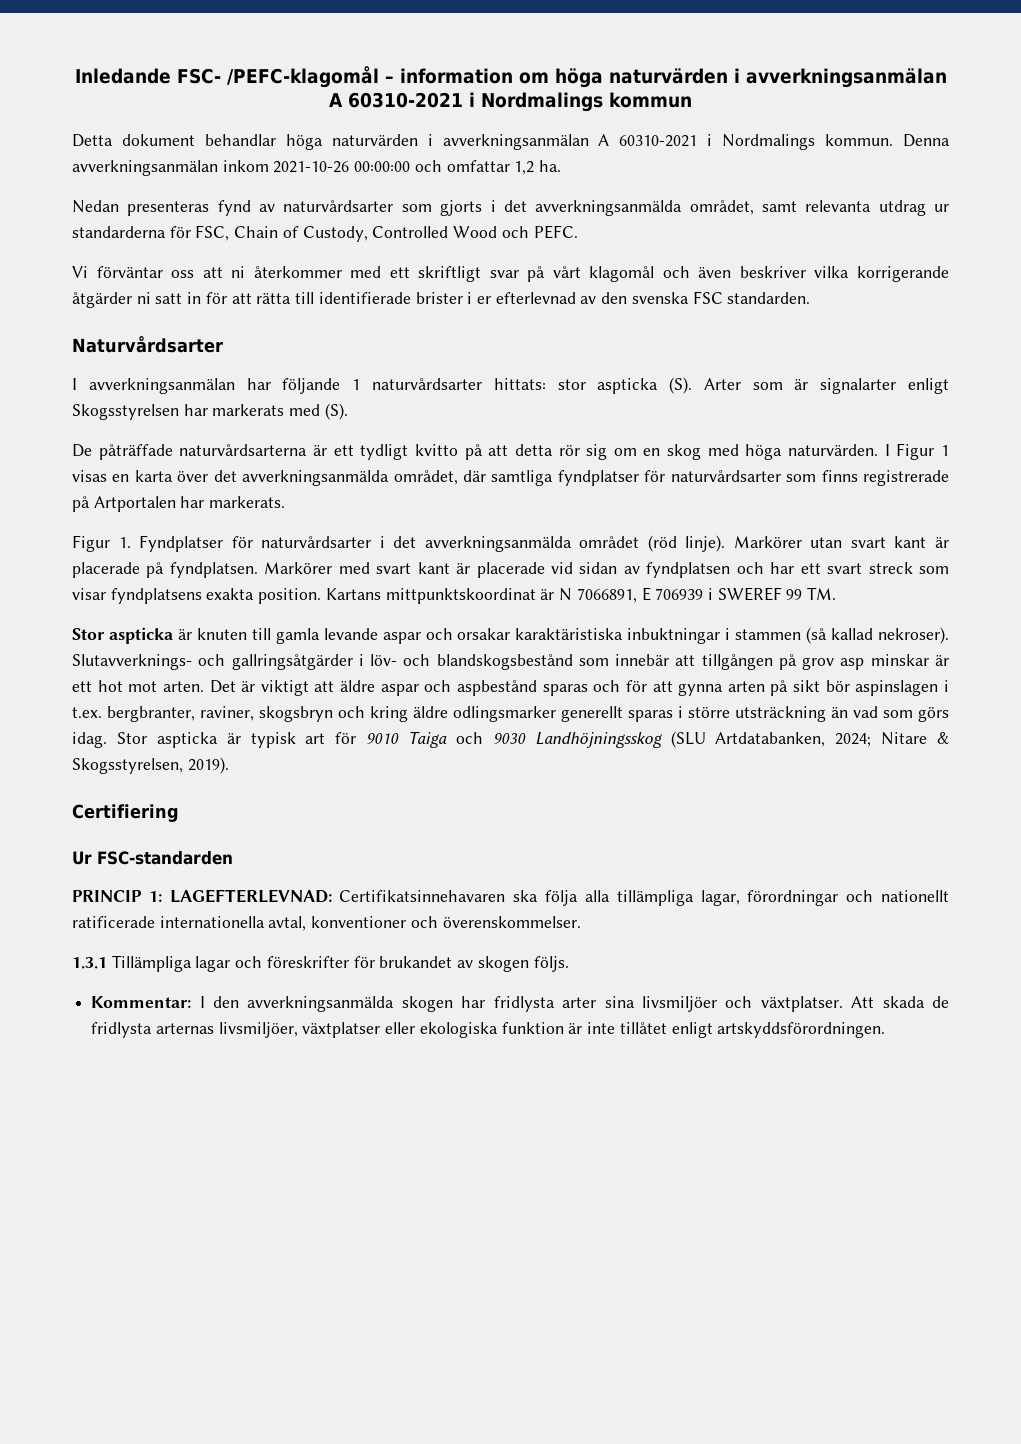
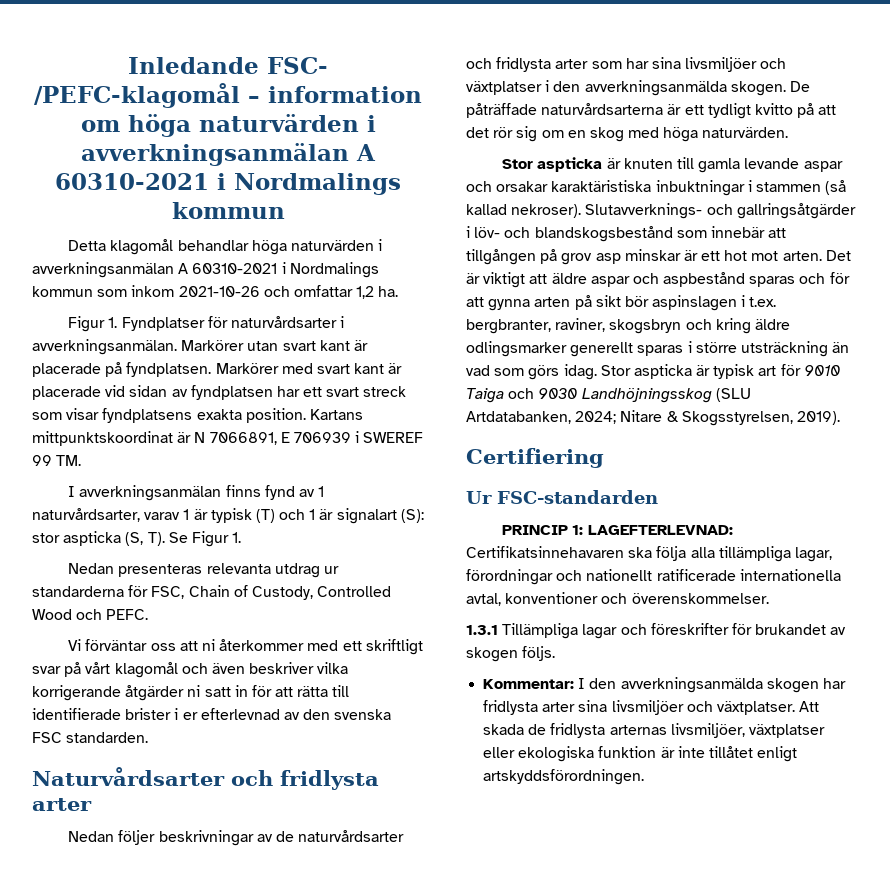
- Detta dokument behandlar höga naturvärden i avverkningsanmälan A 60310-2021 i Nordmalings kommun. Denna avverkningsanmälan inkom 2021-10-26 00:00:00 och omfattar 1,2 ha.
+ Detta klagomål behandlar höga naturvärden i avverkningsanmälan A 60310-2021 i Nordmalings kommun som inkom 2021-10-26 och omfattar 1,2 ha.
- Nedan presenteras fynd av naturvårdsarter som gjorts i det avverkningsanmälda området, samt relevanta utdrag ur standarderna för FSC, Chain of Custody, Controlled Wood och PEFC.
+ Figur 1. Fyndplatser för naturvårdsarter i avverkningsanmälan. Markörer utan svart kant är placerade på fyndplatsen. Markörer med svart kant är placerade vid sidan av fyndplatsen har ett svart streck som visar fyndplatsens exakta position. Kartans mittpunktskoordinat är N 7066891, E 706939 i SWEREF 99 TM.
+ I avverkningsanmälan finns fynd av 1 naturvårdsarter, varav 1 är typisk (T) och 1 är signalart (S): stor aspticka (S, T). Se Figur 1.
+ Nedan presenteras relevanta utdrag ur standarderna för FSC, Chain of Custody, Controlled Wood och PEFC.
- Naturvårdsarter
- I avverkningsanmälan har följande 1 naturvårdsarter hittats: stor aspticka (S). Arter som är signalarter enligt Skogsstyrelsen har markerats med (S).
- De påträffade naturvårdsarterna är ett tydligt kvitto på att detta rör sig om en skog med höga naturvärden. I Figur 1 visas en karta över det avverkningsanmälda området, där samtliga fyndplatser för naturvårdsarter som finns registrerade på Artportalen har markerats.
- Figur 1. Fyndplatser för naturvårdsarter i det avverkningsanmälda området (röd linje). Markörer utan svart kant är placerade på fyndplatsen. Markörer med svart kant är placerade vid sidan av fyndplatsen och har ett svart streck som visar fyndplatsens exakta position. Kartans mittpunktskoordinat är N 7066891, E 706939 i SWEREF 99 TM.
+ Naturvårdsarter och fridlysta arter
+ Nedan följer beskrivningar av de naturvårdsarter och fridlysta arter som har sina livsmiljöer och växtplatser i den avverkningsanmälda skogen. De påträffade naturvårdsarterna är ett tydligt kvitto på att det rör sig om en skog med höga naturvärden.

